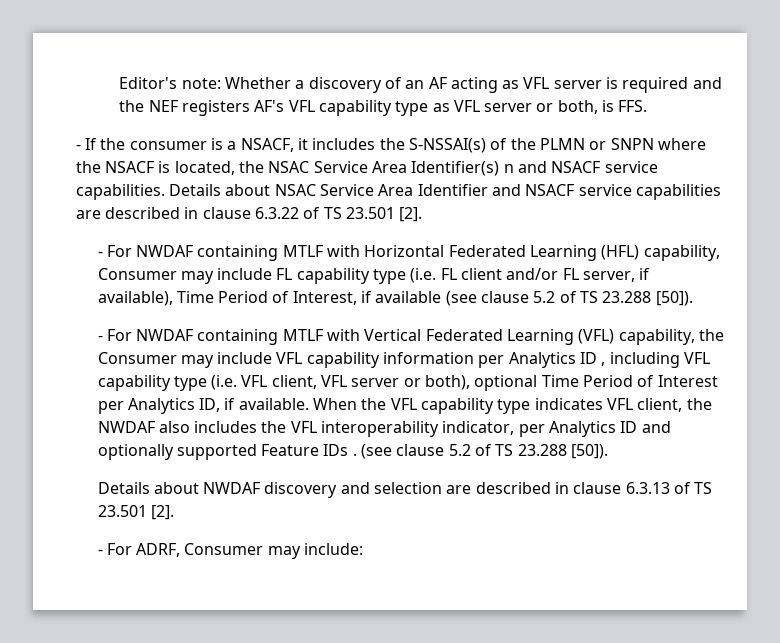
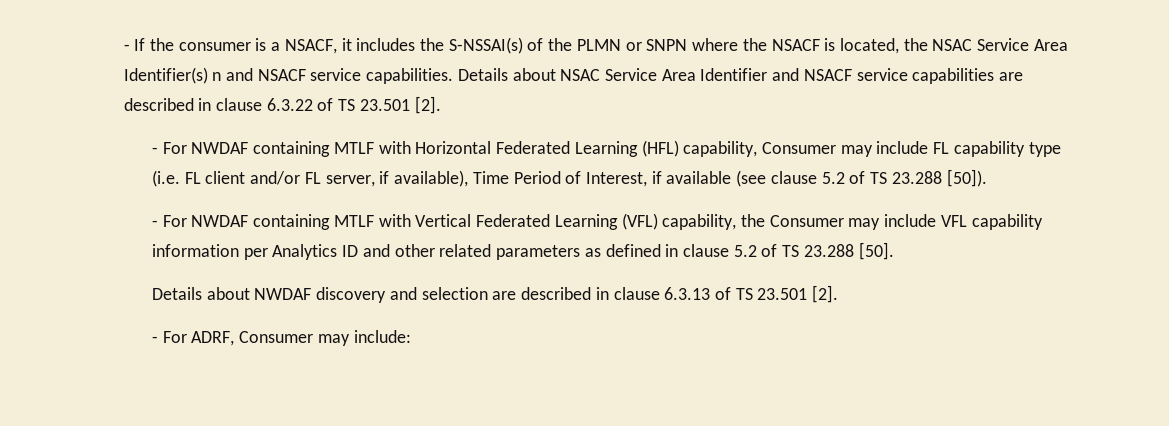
- Editor's note: Whether a discovery of an AF acting as VFL server is required and the NEF registers AF's VFL capability type as VFL server or both, is FFS.
- - For NWDAF containing MTLF with Vertical Federated Learning (VFL) capability, the Consumer may include VFL capability information per Analytics ID , including VFL capability type (i.e. VFL client, VFL server or both), optional Time Period of Interest per Analytics ID, if available. When the VFL capability type indicates VFL client, the NWDAF also includes the VFL interoperability indicator, per Analytics ID and optionally supported Feature IDs . (see clause 5.2 of TS 23.288 [50]).
+ - For NWDAF containing MTLF with Vertical Federated Learning (VFL) capability, the Consumer may include VFL capability information per Analytics ID and other related parameters as defined in clause 5.2 of TS 23.288 [50].

